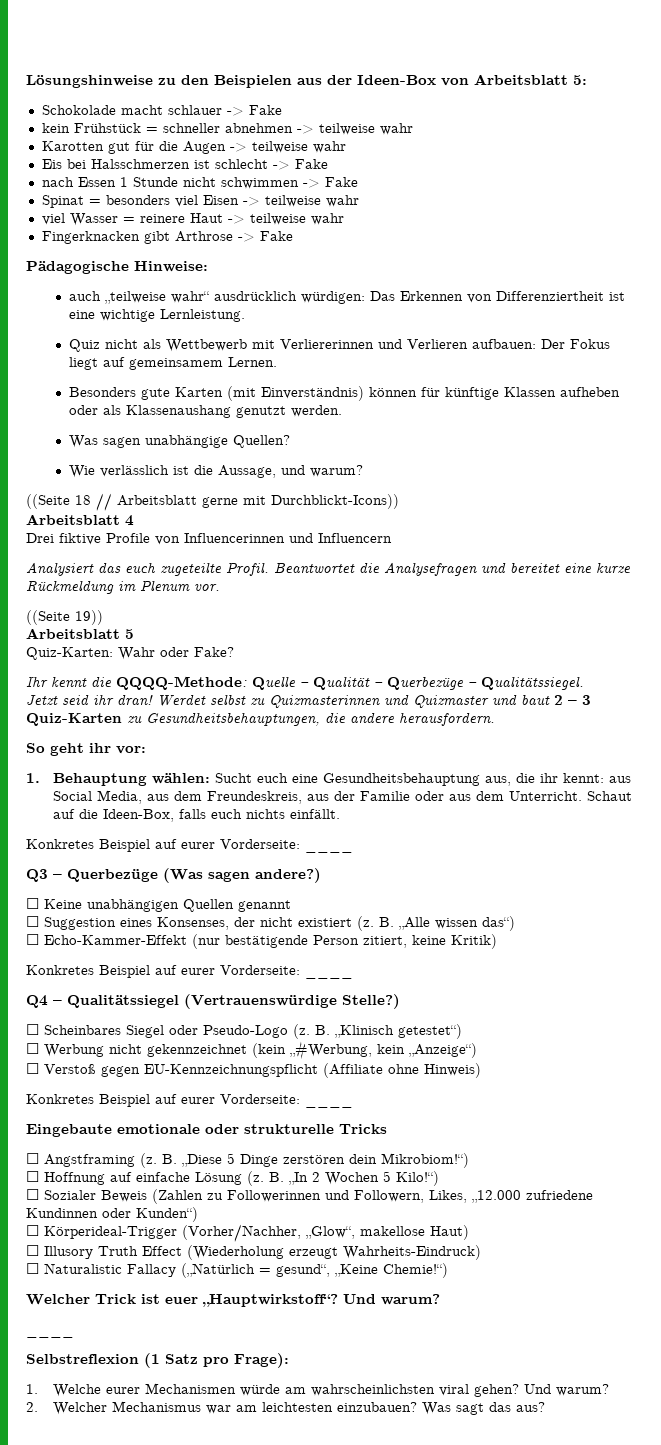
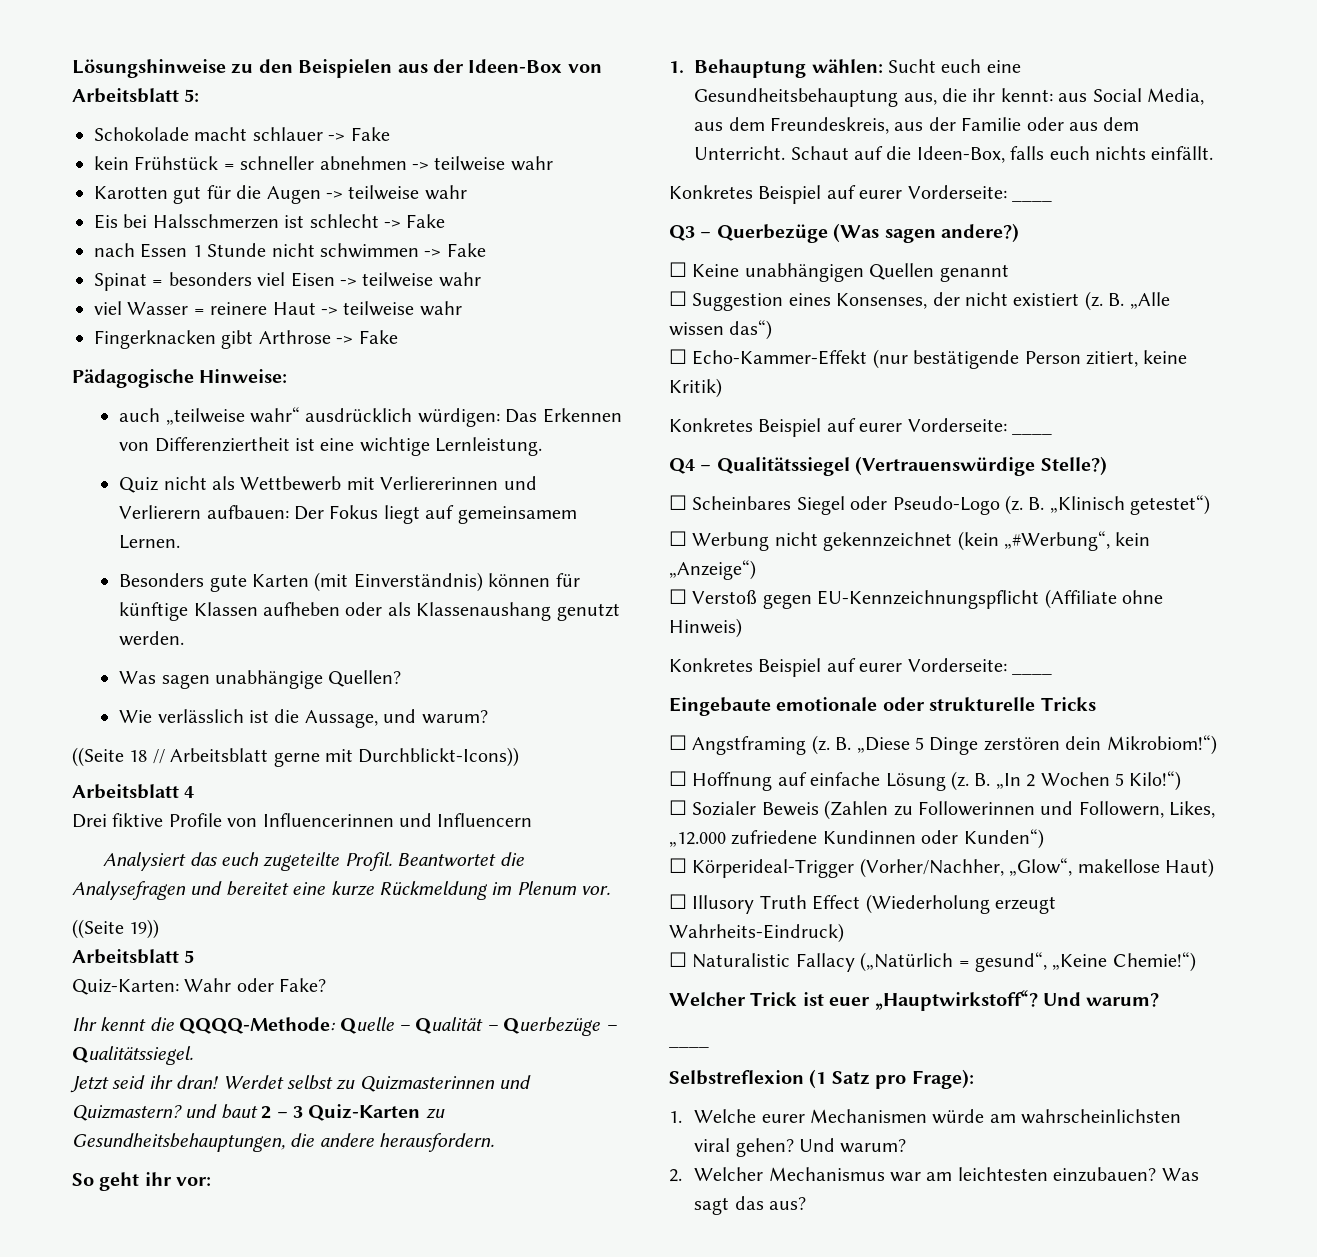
- Quiz nicht als Wettbewerb mit Verliererinnen und Verlieren aufbauen: Der Fokus liegt auf gemeinsamem Lernen.
+ Quiz nicht als Wettbewerb mit Verliererinnen und Verlierern aufbauen: Der Fokus liegt auf gemeinsamem Lernen.
- Werdet selbst zu Quizmasterinnen und Quizmaster und baut 2 – 3 Quiz-Karten zu Gesundheitsbehauptungen, die andere herausfordern.
+ Werdet selbst zu Quizmasterinnen und Quizmastern? und baut 2 – 3 Quiz-Karten zu Gesundheitsbehauptungen, die andere herausfordern.
- ☐ Werbung nicht gekennzeichnet (kein „#Werbung, kein „Anzeige“)
+ ☐ Werbung nicht gekennzeichnet (kein „#Werbung“, kein „Anzeige“)

